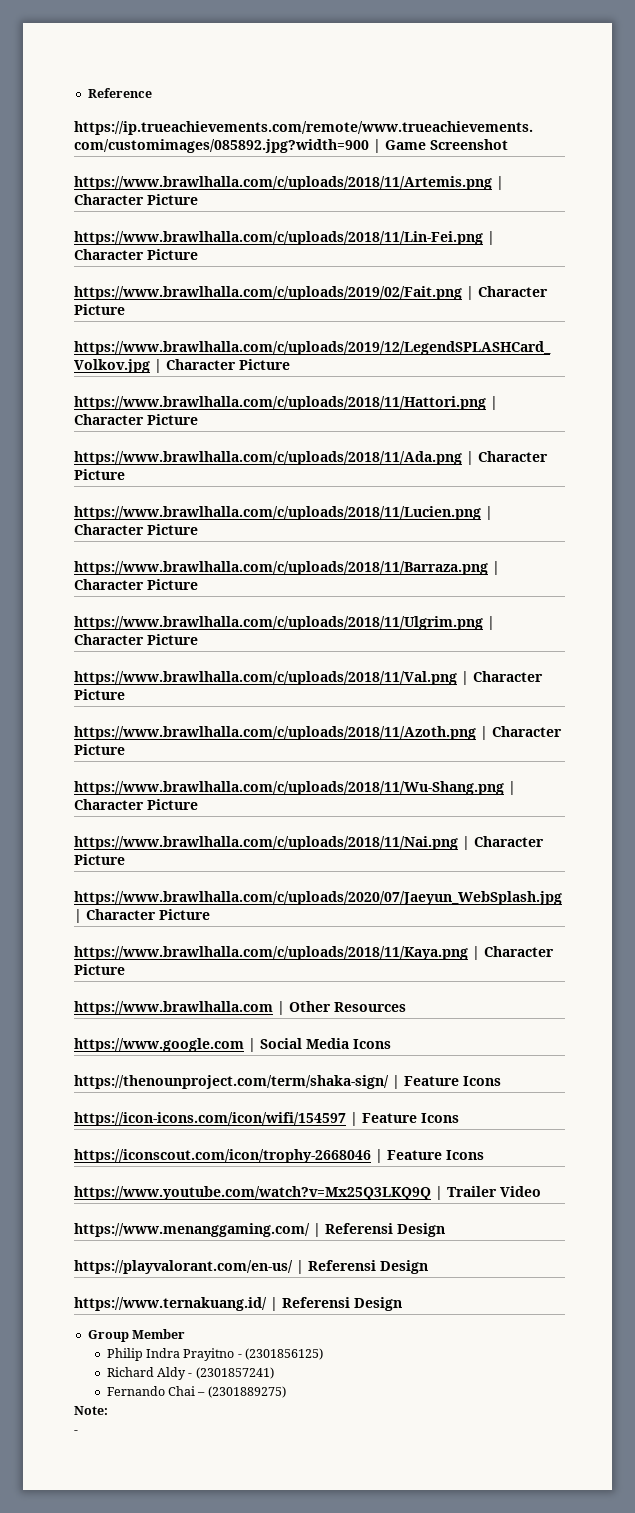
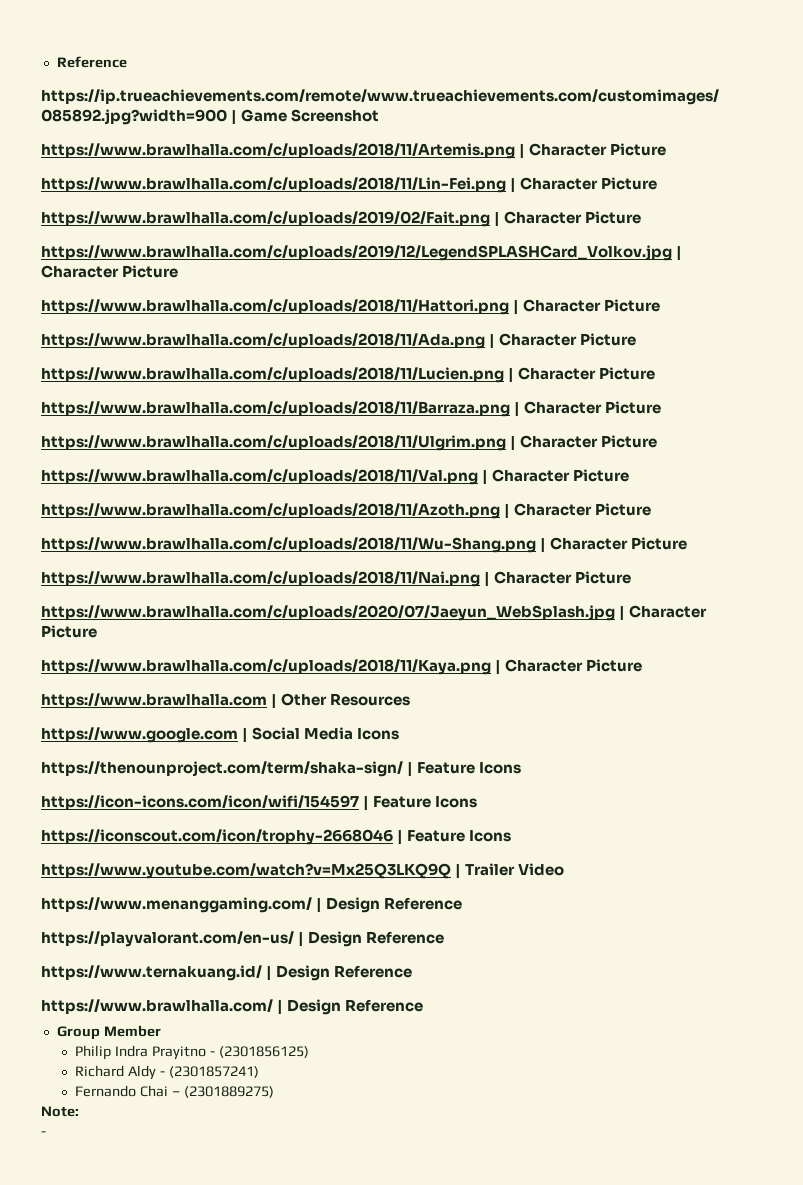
- https://www.menanggaming.com/ | Referensi Design
+ https://www.menanggaming.com/ | Design Reference
- https://playvalorant.com/en-us/ | Referensi Design
+ https://playvalorant.com/en-us/ | Design Reference
- https://www.ternakuang.id/ | Referensi Design
+ https://www.ternakuang.id/ | Design Reference
+ https://www.brawlhalla.com/ | Design Reference

